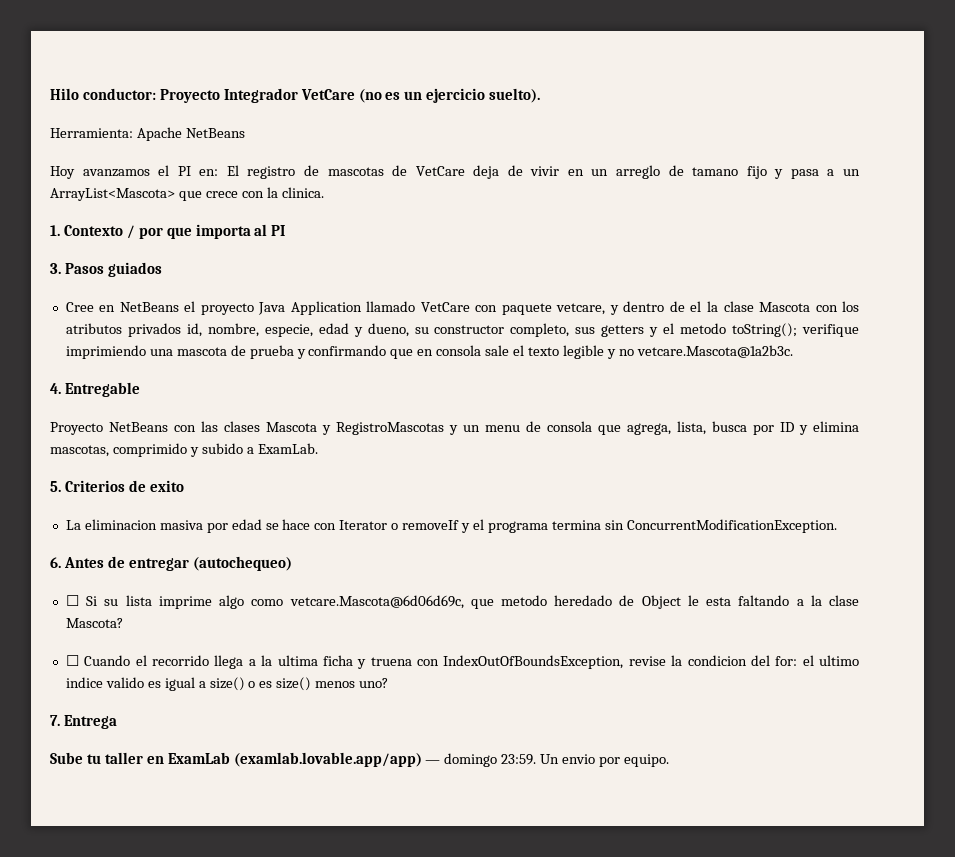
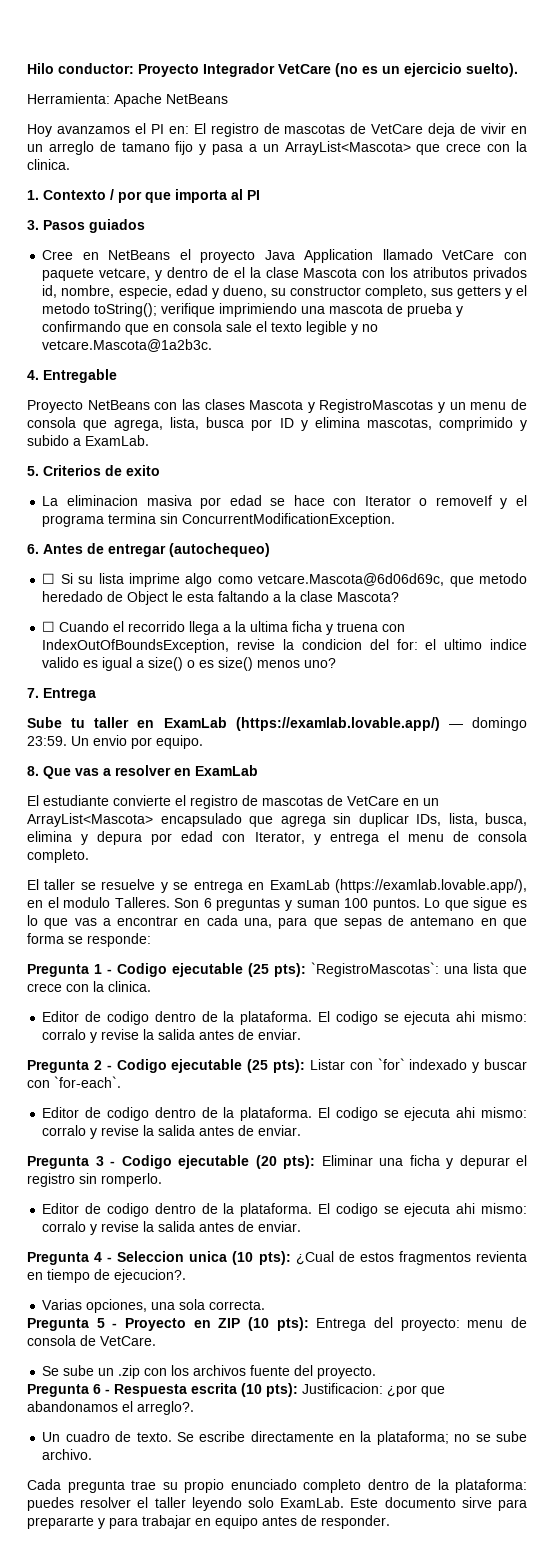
- Sube tu taller en ExamLab (examlab.lovable.app/app) — domingo 23:59.
+ Sube tu taller en ExamLab (https://examlab.lovable.app/) — domingo 23:59.
+ 8. Que vas a resolver en ExamLab
+ El estudiante convierte el registro de mascotas de VetCare en un ArrayList<Mascota> encapsulado que agrega sin duplicar IDs, lista, busca, elimina y depura por edad con Iterator, y entrega el menu de consola completo.
+ El taller se resuelve y se entrega en ExamLab (https://examlab.lovable.app/), en el modulo Talleres. Son 6 preguntas y suman 100 puntos. Lo que sigue es lo que vas a encontrar en cada una, para que sepas de antemano en que forma se responde:
+ Pregunta 1 - Codigo ejecutable (25 pts): `RegistroMascotas`: una lista que crece con la clinica.
+ Editor de codigo dentro de la plataforma. El codigo se ejecuta ahi mismo: corralo y revise la salida antes de enviar.
+ Pregunta 2 - Codigo ejecutable (25 pts): Listar con `for` indexado y buscar con `for-each`.
+ Editor de codigo dentro de la plataforma. El codigo se ejecuta ahi mismo: corralo y revise la salida antes de enviar.
+ Pregunta 3 - Codigo ejecutable (20 pts): Eliminar una ficha y depurar el registro sin romperlo.
+ Editor de codigo dentro de la plataforma. El codigo se ejecuta ahi mismo: corralo y revise la salida antes de enviar.
+ Pregunta 4 - Seleccion unica (10 pts): ¿Cual de estos fragmentos revienta en tiempo de ejecucion?.
+ Varias opciones, una sola correcta.
+ Pregunta 5 - Proyecto en ZIP (10 pts): Entrega del proyecto: menu de consola de VetCare.
+ Se sube un .zip con los archivos fuente del proyecto.
+ Pregunta 6 - Respuesta escrita (10 pts): Justificacion: ¿por que abandonamos el arreglo?.
+ Un cuadro de texto. Se escribe directamente en la plataforma; no se sube archivo.
+ Cada pregunta trae su propio enunciado completo dentro de la plataforma: puedes resolver el taller leyendo solo ExamLab. Este documento sirve para prepararte y para trabajar en equipo antes de responder.

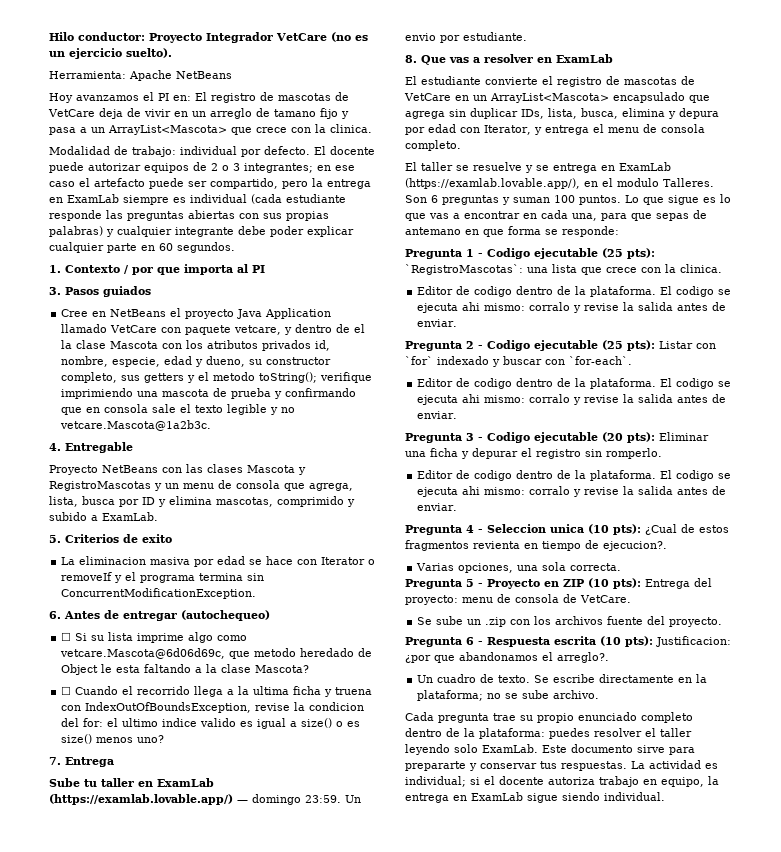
+ Modalidad de trabajo: individual por defecto. El docente puede autorizar equipos de 2 o 3 integrantes; en ese caso el artefacto puede ser compartido, pero la entrega en ExamLab siempre es individual (cada estudiante responde las preguntas abiertas con sus propias palabras) y cualquier integrante debe poder explicar cualquier parte en 60 segundos.
- Un envio por equipo.
+ Un envio por estudiante.
- Este documento sirve para prepararte y para trabajar en equipo antes de responder.
+ Este documento sirve para prepararte y conservar tus respuestas. La actividad es individual; si el docente autoriza trabajo en equipo, la entrega en ExamLab sigue siendo individual.

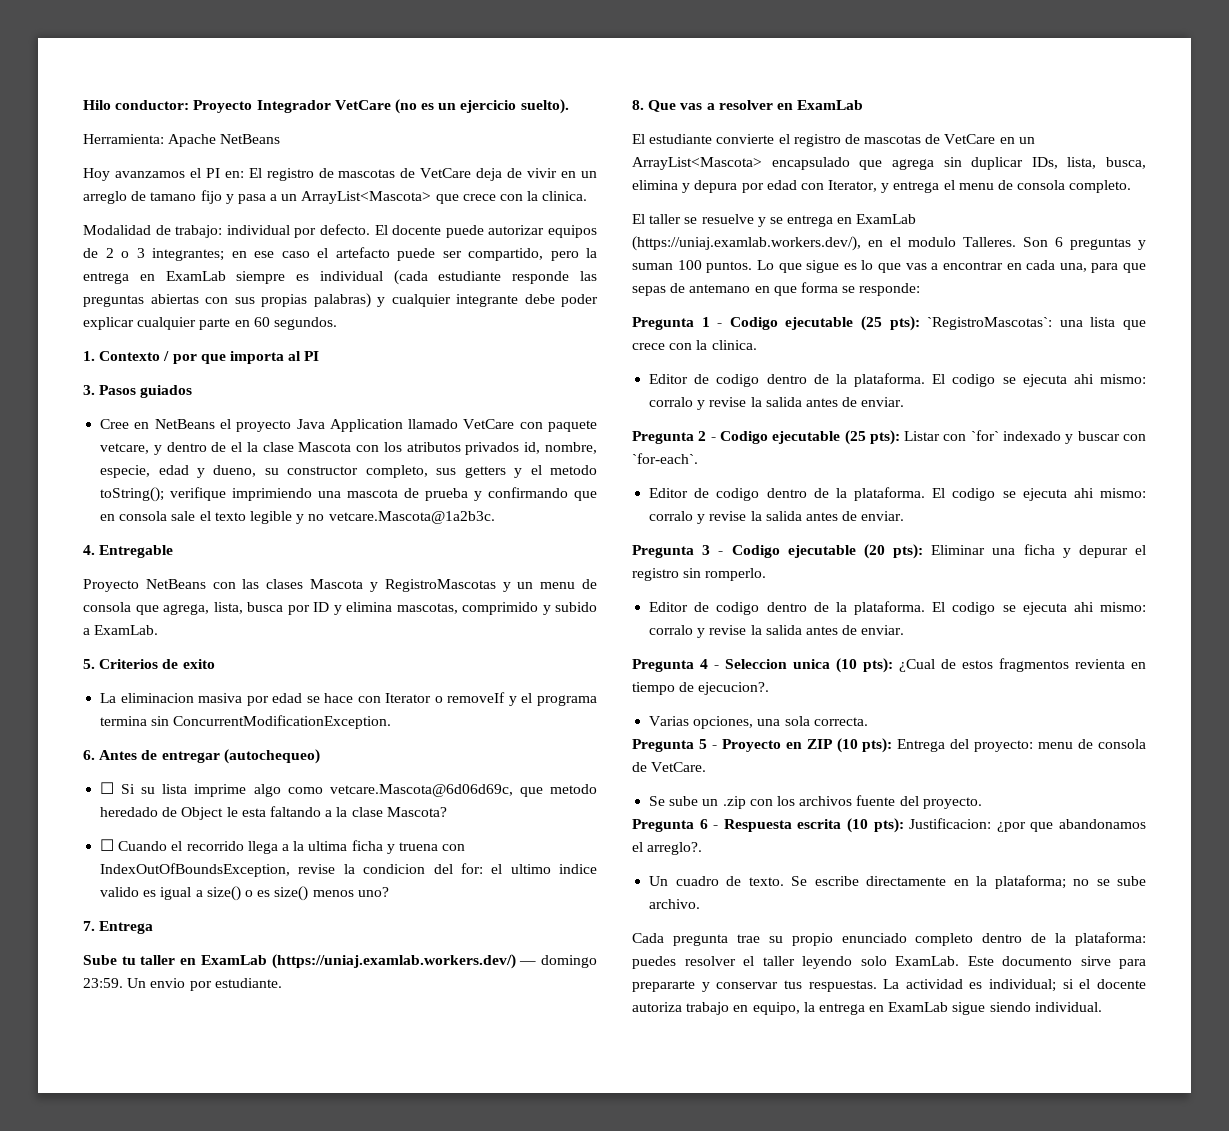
- Sube tu taller en ExamLab (https://examlab.lovable.app/) — domingo 23:59.
+ Sube tu taller en ExamLab (https://uniaj.examlab.workers.dev/) — domingo 23:59.
- El taller se resuelve y se entrega en ExamLab (https://examlab.lovable.app/), en el modulo Talleres.
+ El taller se resuelve y se entrega en ExamLab (https://uniaj.examlab.workers.dev/), en el modulo Talleres.

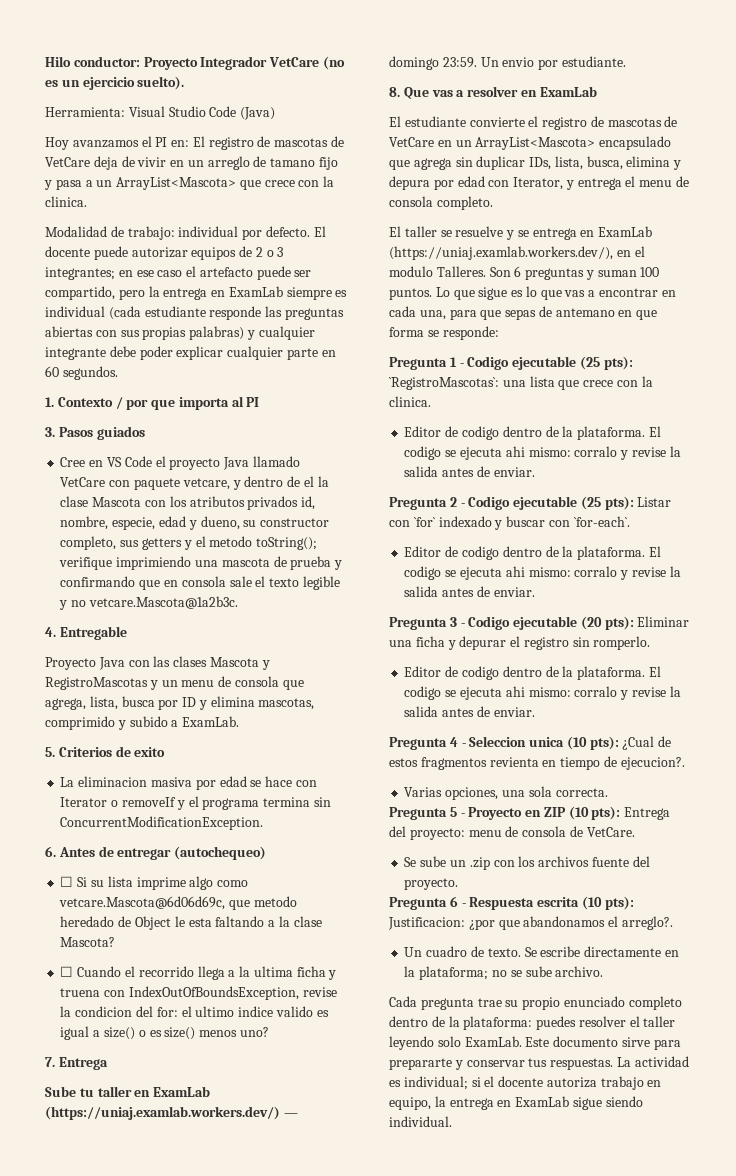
- Herramienta: Apache NetBeans
+ Herramienta: Visual Studio Code (Java)
- Cree en NetBeans el proyecto Java Application llamado VetCare con paquete vetcare, y dentro de el la clase Mascota con los atributos privados id, nombre, especie, edad y dueno, su constructor completo, sus getters y el metodo toString(); verifique imprimiendo una mascota de prueba y confirmando que en consola sale el texto legible y no vetcare.Mascota@1a2b3c.
+ Cree en VS Code el proyecto Java llamado VetCare con paquete vetcare, y dentro de el la clase Mascota con los atributos privados id, nombre, especie, edad y dueno, su constructor completo, sus getters y el metodo toString(); verifique imprimiendo una mascota de prueba y confirmando que en consola sale el texto legible y no vetcare.Mascota@1a2b3c.
- Proyecto NetBeans con las clases Mascota y RegistroMascotas y un menu de consola que agrega, lista, busca por ID y elimina mascotas, comprimido y subido a ExamLab.
+ Proyecto Java con las clases Mascota y RegistroMascotas y un menu de consola que agrega, lista, busca por ID y elimina mascotas, comprimido y subido a ExamLab.

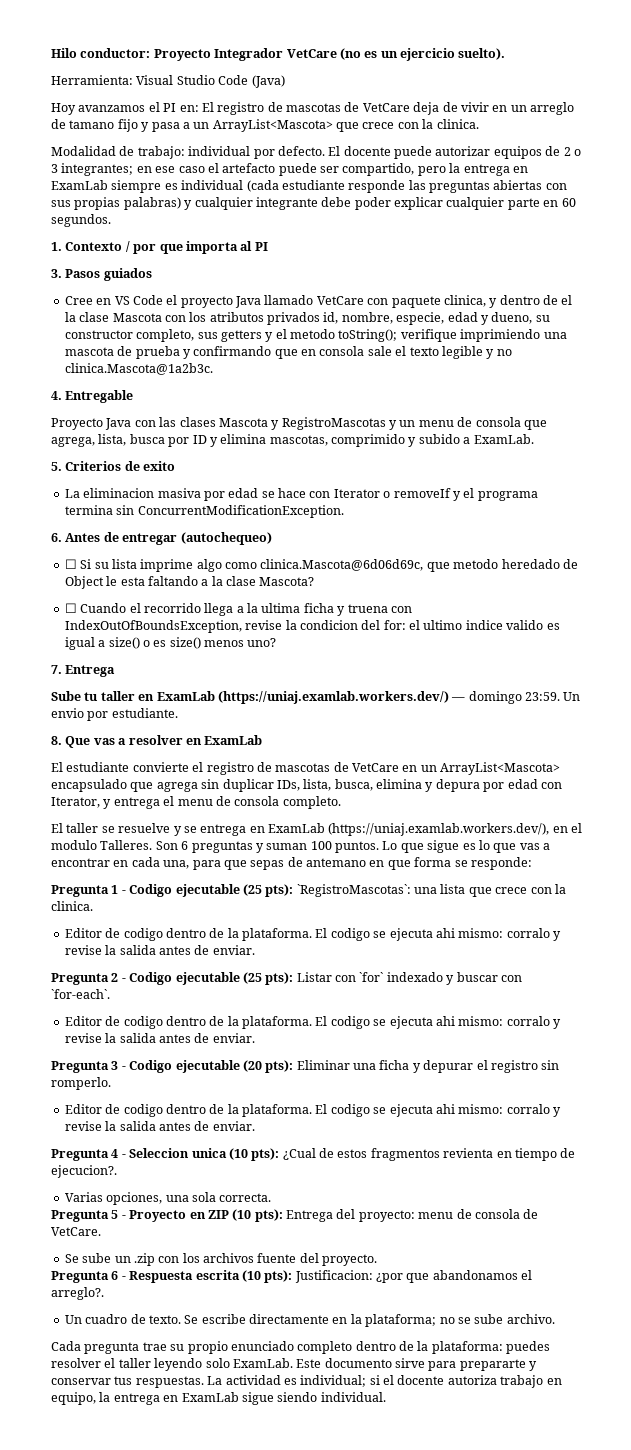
- Cree en VS Code el proyecto Java llamado VetCare con paquete vetcare, y dentro de el la clase Mascota con los atributos privados id, nombre, especie, edad y dueno, su constructor completo, sus getters y el metodo toString(); verifique imprimiendo una mascota de prueba y confirmando que en consola sale el texto legible y no vetcare.Mascota@1a2b3c.
+ Cree en VS Code el proyecto Java llamado VetCare con paquete clinica, y dentro de el la clase Mascota con los atributos privados id, nombre, especie, edad y dueno, su constructor completo, sus getters y el metodo toString(); verifique imprimiendo una mascota de prueba y confirmando que en consola sale el texto legible y no clinica.Mascota@1a2b3c.
- ☐ Si su lista imprime algo como vetcare.Mascota@6d06d69c, que metodo heredado de Object le esta faltando a la clase Mascota?
+ ☐ Si su lista imprime algo como clinica.Mascota@6d06d69c, que metodo heredado de Object le esta faltando a la clase Mascota?

